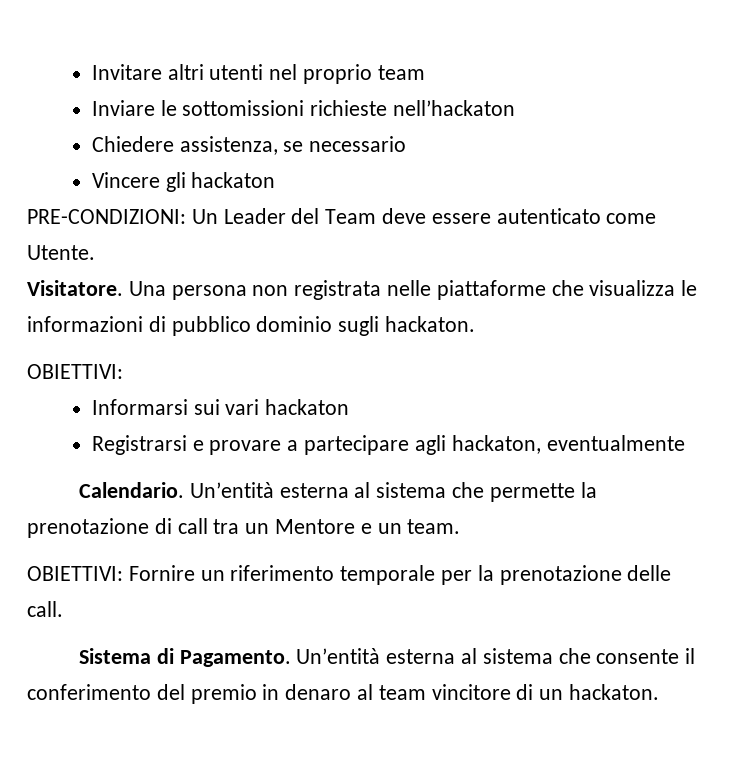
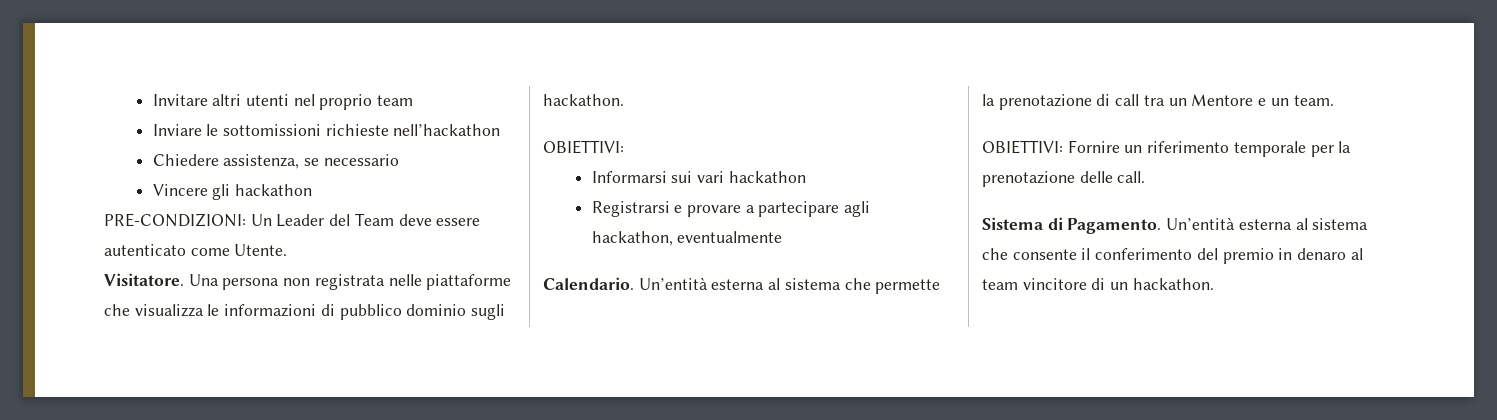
- Inviare le sottomissioni richieste nell’hackaton
+ Inviare le sottomissioni richieste nell’hackathon
- Vincere gli hackaton
+ Vincere gli hackathon
- Una persona non registrata nelle piattaforme che visualizza le informazioni di pubblico dominio sugli hackaton.
+ Una persona non registrata nelle piattaforme che visualizza le informazioni di pubblico dominio sugli hackathon.
- Informarsi sui vari hackaton
+ Informarsi sui vari hackathon
- Registrarsi e provare a partecipare agli hackaton, eventualmente
+ Registrarsi e provare a partecipare agli hackathon, eventualmente
- Un’entità esterna al sistema che consente il conferimento del premio in denaro al team vincitore di un hackaton.
+ Un’entità esterna al sistema che consente il conferimento del premio in denaro al team vincitore di un hackathon.

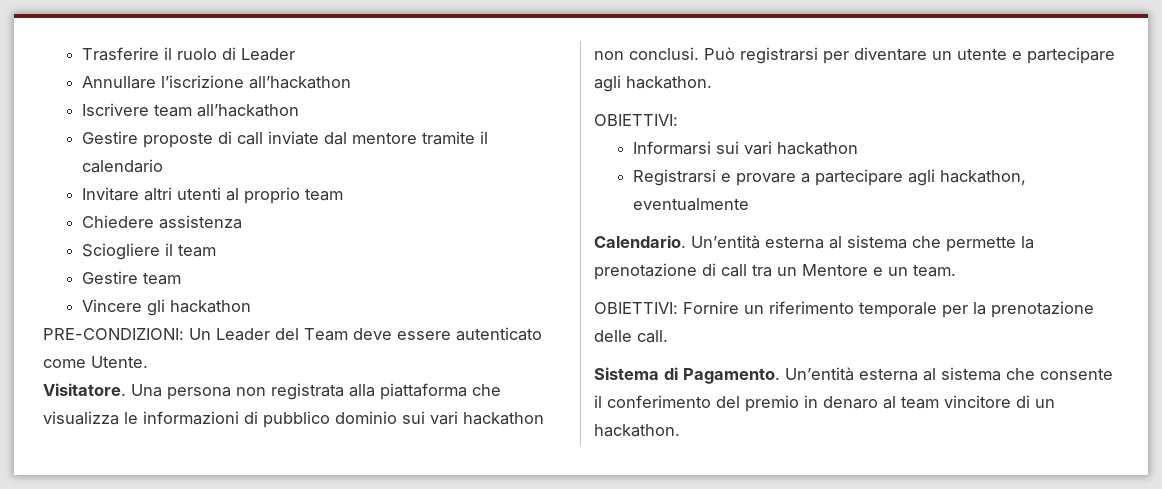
+ Trasferire il ruolo di Leader
+ Annullare l’iscrizione all’hackathon
+ Iscrivere team all’hackathon
+ Gestire proposte di call inviate dal mentore tramite il calendario
- Invitare altri utenti nel proprio team
+ Invitare altri utenti al proprio team
- Inviare le sottomissioni richieste nell’hackathon
- Chiedere assistenza, se necessario
+ Chiedere assistenza
+ Sciogliere il team
+ Gestire team
- Una persona non registrata nelle piattaforme che visualizza le informazioni di pubblico dominio sugli hackathon.
+ Una persona non registrata alla piattaforma che visualizza le informazioni di pubblico dominio sui vari hackathon non conclusi. Può registrarsi per diventare un utente e partecipare agli hackathon.

